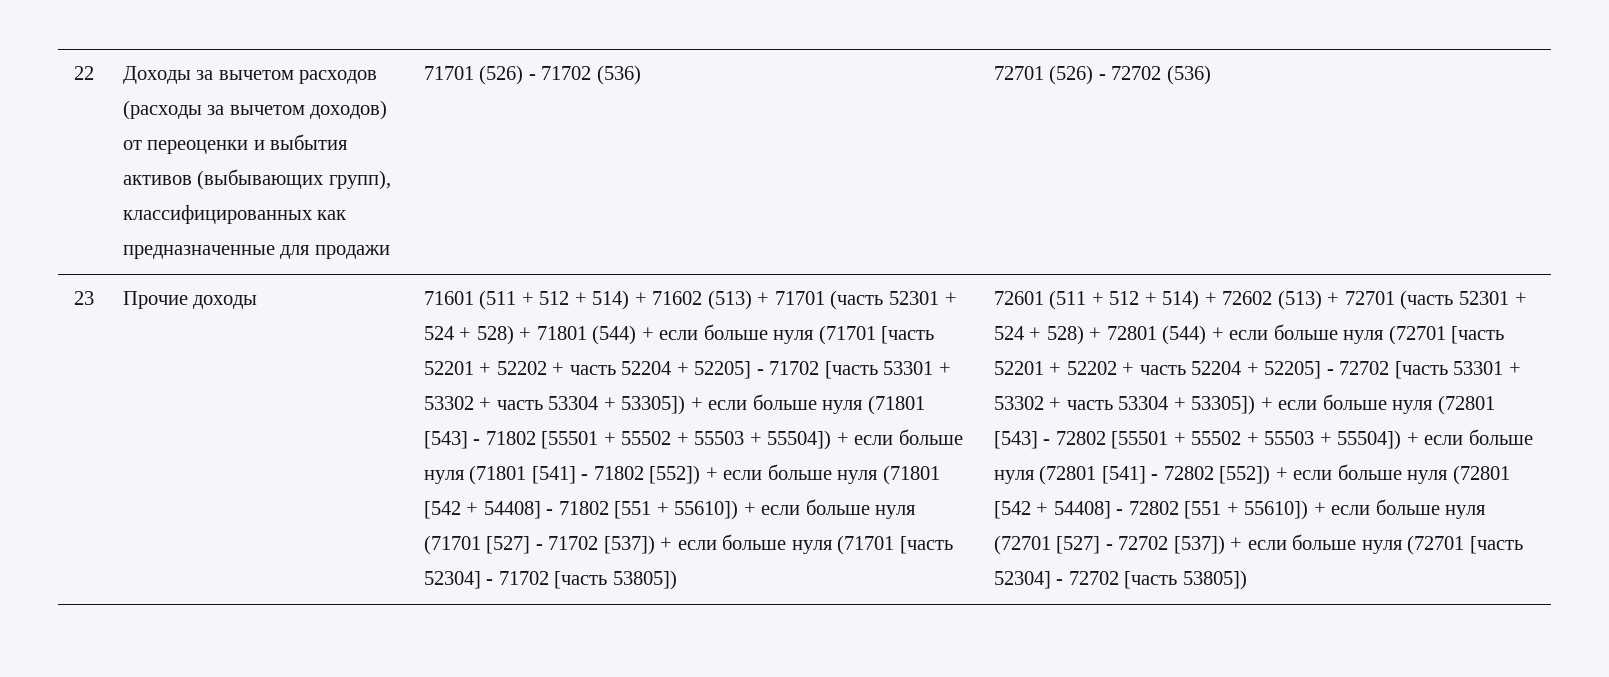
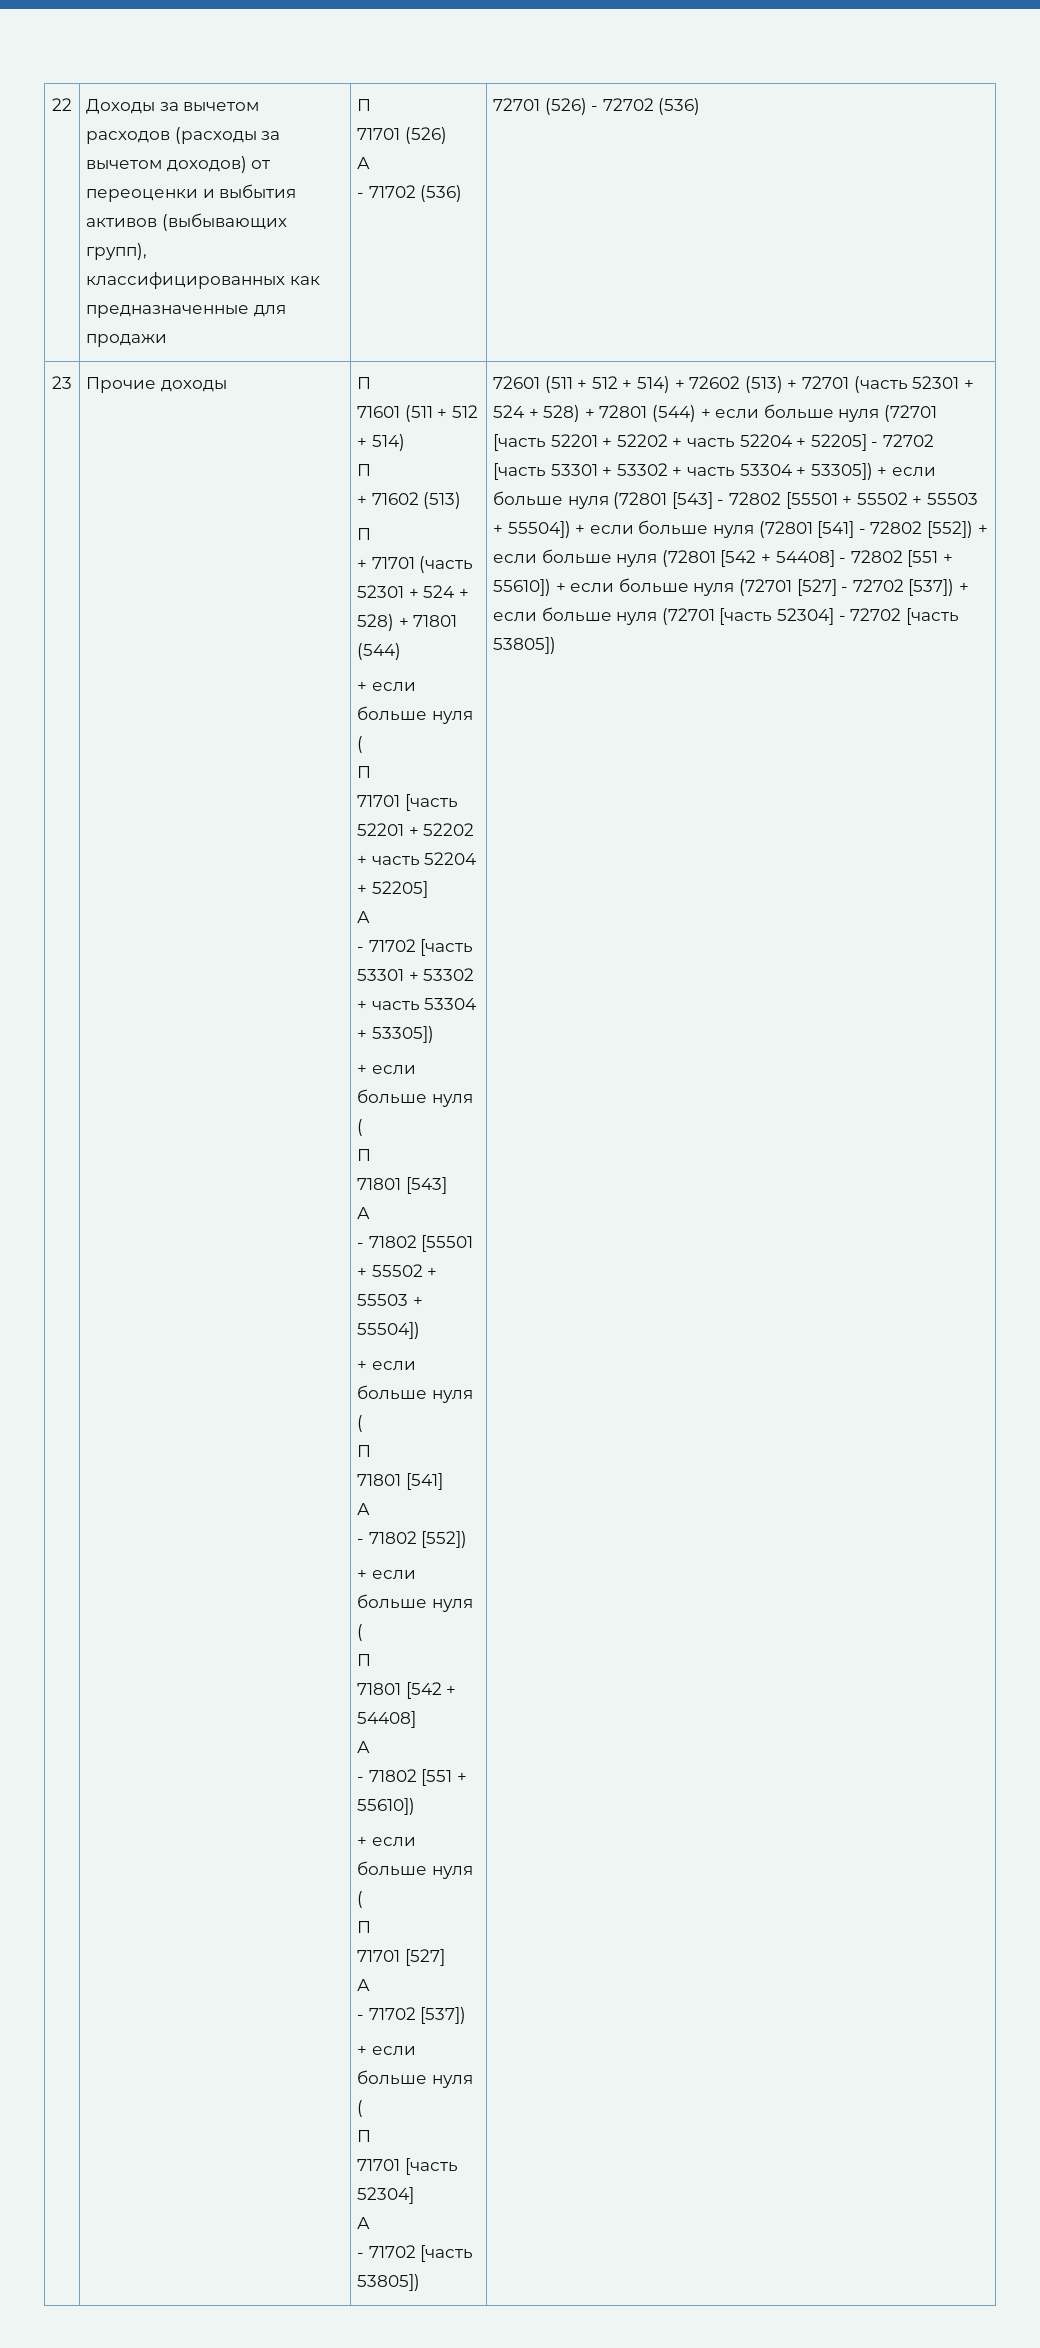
- 22 | Доходы за вычетом расходов (расходы за вычетом доходов) от переоценки и выбытия активов (выбывающих групп), классифицированных как предназначенные для продажи | 71701 (526) - 71702 (536) | 72701 (526) - 72702 (536)
+ 22 | Доходы за вычетом расходов (расходы за вычетом доходов) от переоценки и выбытия активов (выбывающих групп), классифицированных как предназначенные для продажи | П
+ 71701 (526)
+ А
+ - 71702 (536) | 72701 (526) - 72702 (536)
- Прочие доходы
+ Прочие доходы | П
- 71601 (511 + 512 + 514) + 71602 (513) + 71701 (часть 52301 + 524 + 528) + 71801 (544) + если больше нуля (71701 [часть 52201 + 52202 + часть 52204 + 52205] - 71702 [часть 53301 + 53302 + часть 53304 + 53305]) + если больше нуля (71801 [543] - 71802 [55501 + 55502 + 55503 + 55504]) + если больше нуля (71801 [541] - 71802 [552]) + если больше нуля (71801 [542 + 54408] - 71802 [551 + 55610]) + если больше нуля (71701 [527] - 71702 [537]) + если больше нуля (71701 [часть 52304] - 71702 [часть 53805])
+ 71601 (511 + 512 + 514)
+ П
+ + 71602 (513)
+ П
+ + 71701 (часть 52301 + 524 + 528) + 71801 (544)
+ + если больше нуля (
+ П
+ 71701 [часть 52201 + 52202 + часть 52204 + 52205]
+ А
+ - 71702 [часть 53301 + 53302 + часть 53304 + 53305])
+ + если больше нуля (
+ П
+ 71801 [543]
+ А
+ - 71802 [55501 + 55502 + 55503 + 55504])
+ + если больше нуля (
+ П
+ 71801 [541]
+ А
+ - 71802 [552])
+ + если больше нуля (
+ П
+ 71801 [542 + 54408]
+ А
+ - 71802 [551 + 55610])
+ + если больше нуля (
+ П
+ 71701 [527]
+ А
+ - 71702 [537])
+ + если больше нуля (
+ П
+ 71701 [часть 52304]
+ А
+ - 71702 [часть 53805])

